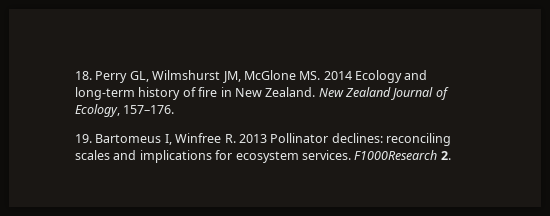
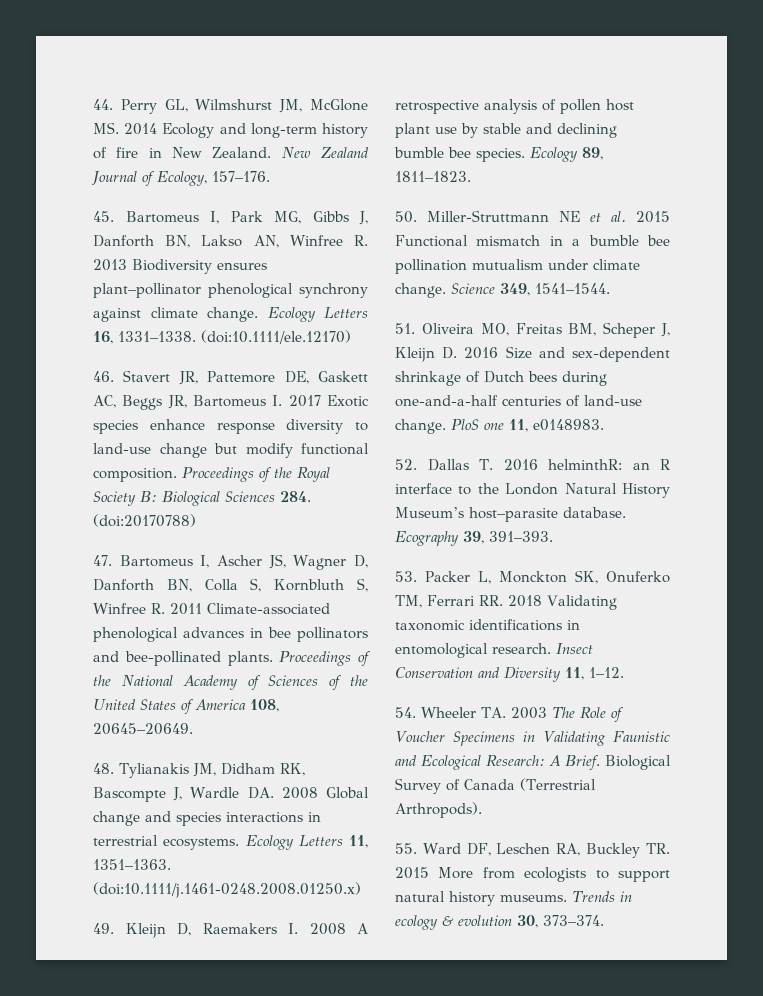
- 18. Perry GL, Wilmshurst JM, McGlone MS. 2014 Ecology and long-term history of fire in New Zealand.
+ 44. Perry GL, Wilmshurst JM, McGlone MS. 2014 Ecology and long-term history of fire in New Zealand.
- 19. Bartomeus I, Winfree R. 2013 Pollinator declines: reconciling scales and implications for ecosystem services. F1000Research 2.
+ 45. Bartomeus I, Park MG, Gibbs J, Danforth BN, Lakso AN, Winfree R. 2013 Biodiversity ensures plant–pollinator phenological synchrony against climate change. Ecology Letters 16, 1331–1338. (doi:10.1111/ele.12170)
+ 46. Stavert JR, Pattemore DE, Gaskett AC, Beggs JR, Bartomeus I. 2017 Exotic species enhance response diversity to land-use change but modify functional composition. Proceedings of the Royal Society B: Biological Sciences 284. (doi:20170788)
+ 47. Bartomeus I, Ascher JS, Wagner D, Danforth BN, Colla S, Kornbluth S, Winfree R. 2011 Climate-associated phenological advances in bee pollinators and bee-pollinated plants. Proceedings of the National Academy of Sciences of the United States of America 108, 20645–20649.
+ 48. Tylianakis JM, Didham RK, Bascompte J, Wardle DA. 2008 Global change and species interactions in terrestrial ecosystems. Ecology Letters 11, 1351–1363. (doi:10.1111/j.1461-0248.2008.01250.x)
+ 49. Kleijn D, Raemakers I. 2008 A retrospective analysis of pollen host plant use by stable and declining bumble bee species. Ecology 89, 1811–1823.
+ 50. Miller-Struttmann NE et al. 2015 Functional mismatch in a bumble bee pollination mutualism under climate change. Science 349, 1541–1544.
+ 51. Oliveira MO, Freitas BM, Scheper J, Kleijn D. 2016 Size and sex-dependent shrinkage of Dutch bees during one-and-a-half centuries of land-use change. PloS one 11, e0148983.
+ 52. Dallas T. 2016 helminthR: an R interface to the London Natural History Museum’s host–parasite database. Ecography 39, 391–393.
+ 53. Packer L, Monckton SK, Onuferko TM, Ferrari RR. 2018 Validating taxonomic identifications in entomological research. Insect Conservation and Diversity 11, 1–12.
+ 54. Wheeler TA. 2003 The Role of Voucher Specimens in Validating Faunistic and Ecological Research: A Brief. Biological Survey of Canada (Terrestrial Arthropods).
+ 55. Ward DF, Leschen RA, Buckley TR. 2015 More from ecologists to support natural history museums. Trends in ecology & evolution 30, 373–374.

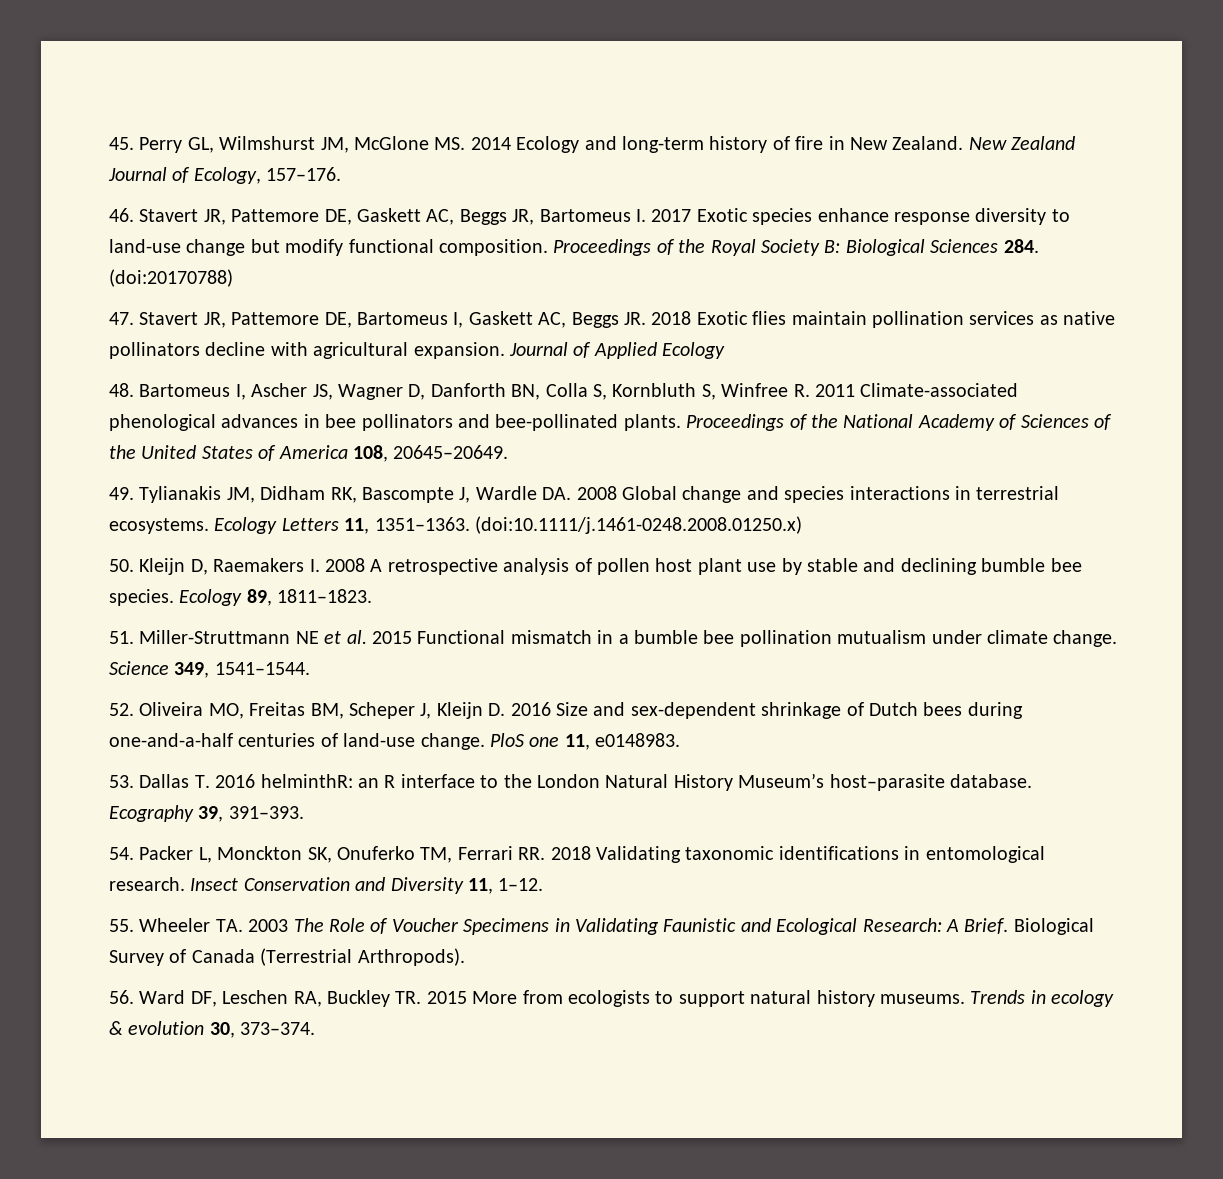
- 44. Perry GL, Wilmshurst JM, McGlone MS. 2014 Ecology and long-term history of fire in New Zealand.
+ 45. Perry GL, Wilmshurst JM, McGlone MS. 2014 Ecology and long-term history of fire in New Zealand.
- 45. Bartomeus I, Park MG, Gibbs J, Danforth BN, Lakso AN, Winfree R. 2013 Biodiversity ensures plant–pollinator phenological synchrony against climate change. Ecology Letters 16, 1331–1338. (doi:10.1111/ele.12170)
- 47. Bartomeus I, Ascher JS, Wagner D, Danforth BN, Colla S, Kornbluth S, Winfree R. 2011 Climate-associated phenological advances in bee pollinators and bee-pollinated plants.
+ 47. Stavert JR, Pattemore DE, Bartomeus I, Gaskett AC, Beggs JR. 2018 Exotic flies maintain pollination services as native pollinators decline with agricultural expansion. Journal of Applied Ecology
+ 48. Bartomeus I, Ascher JS, Wagner D, Danforth BN, Colla S, Kornbluth S, Winfree R. 2011 Climate-associated phenological advances in bee pollinators and bee-pollinated plants.
- 48. Tylianakis JM, Didham RK, Bascompte J, Wardle DA. 2008 Global change and species interactions in terrestrial ecosystems.
+ 49. Tylianakis JM, Didham RK, Bascompte J, Wardle DA. 2008 Global change and species interactions in terrestrial ecosystems.
- 49. Kleijn D, Raemakers I. 2008 A retrospective analysis of pollen host plant use by stable and declining bumble bee species.
+ 50. Kleijn D, Raemakers I. 2008 A retrospective analysis of pollen host plant use by stable and declining bumble bee species.
- 50. Miller-Struttmann NE et al. 2015 Functional mismatch in a bumble bee pollination mutualism under climate change.
+ 51. Miller-Struttmann NE et al. 2015 Functional mismatch in a bumble bee pollination mutualism under climate change.
- 51. Oliveira MO, Freitas BM, Scheper J, Kleijn D. 2016 Size and sex-dependent shrinkage of Dutch bees during one-and-a-half centuries of land-use change.
+ 52. Oliveira MO, Freitas BM, Scheper J, Kleijn D. 2016 Size and sex-dependent shrinkage of Dutch bees during one-and-a-half centuries of land-use change.
- 52. Dallas T. 2016 helminthR: an R interface to the London Natural History Museum’s host–parasite database.
+ 53. Dallas T. 2016 helminthR: an R interface to the London Natural History Museum’s host–parasite database.
- 53. Packer L, Monckton SK, Onuferko TM, Ferrari RR. 2018 Validating taxonomic identifications in entomological research.
+ 54. Packer L, Monckton SK, Onuferko TM, Ferrari RR. 2018 Validating taxonomic identifications in entomological research.
- 54. Wheeler TA. 2003 The Role of Voucher Specimens in Validating Faunistic and Ecological Research: A Brief.
+ 55. Wheeler TA. 2003 The Role of Voucher Specimens in Validating Faunistic and Ecological Research: A Brief.
- 55. Ward DF, Leschen RA, Buckley TR. 2015 More from ecologists to support natural history museums.
+ 56. Ward DF, Leschen RA, Buckley TR. 2015 More from ecologists to support natural history museums.

